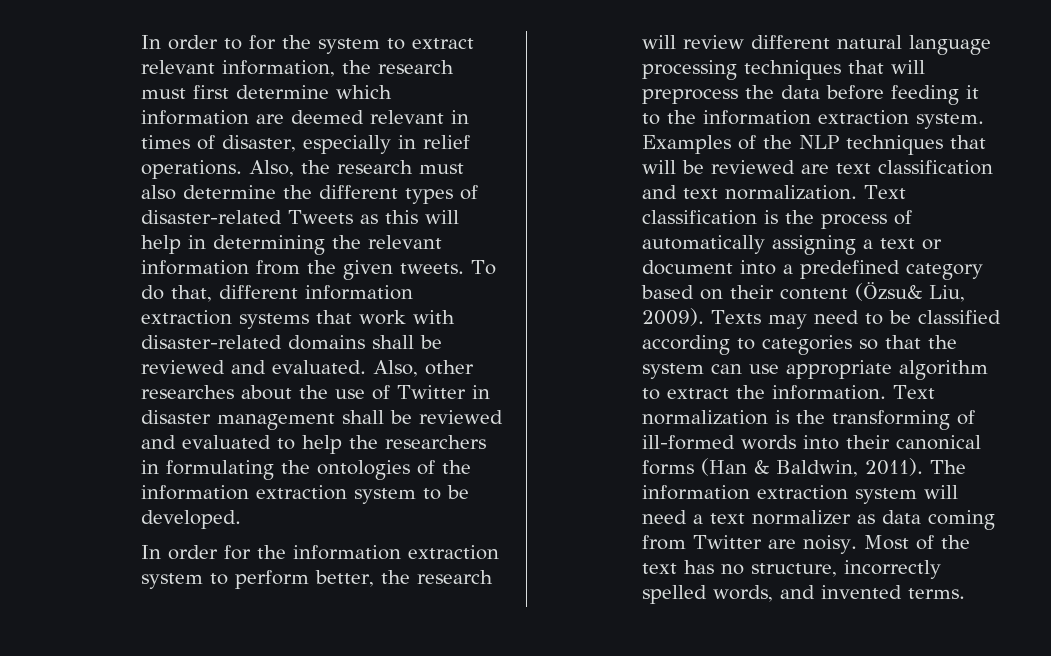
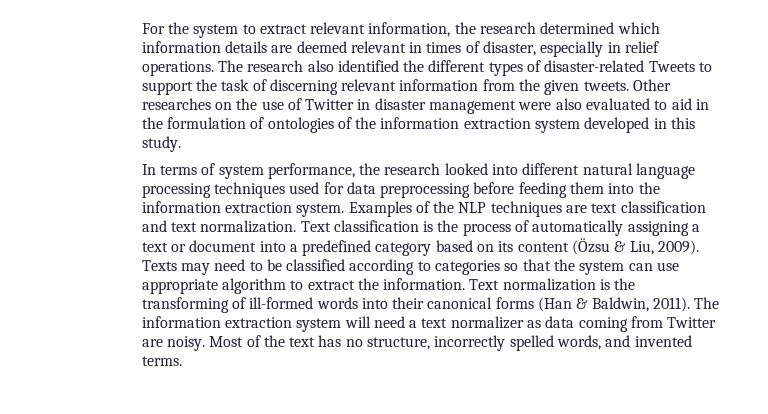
- In order to for the system to extract relevant information, the research must first determine which information are deemed relevant in times of disaster, especially in relief operations.
+ For the system to extract relevant information, the research determined which information details are deemed relevant in times of disaster, especially in relief operations.
- Also, the research must also determine the different types of disaster-related Tweets as this will help in determining the relevant information from the given tweets.
+ The research also identified the different types of disaster-related Tweets to support the task of discerning relevant information from the given tweets.
- To do that, different information extraction systems that work with disaster-related domains shall be reviewed and evaluated. Also, other researches about the use of Twitter in disaster management shall be reviewed and evaluated to help the researchers in formulating the ontologies of the information extraction system to be developed.
- In order for the information extraction system to perform better, the research will review different natural language processing techniques that will preprocess the data before feeding it to the information extraction system.
+ Other researches on the use of Twitter in disaster management were also evaluated to aid in the formulation of ontologies of the information extraction system developed in this study.
+ In terms of system performance, the research looked into different natural language processing techniques used for data preprocessing before feeding them into the information extraction system.
- Examples of the NLP techniques that will be reviewed are text classification and text normalization.
+ Examples of the NLP techniques are text classification and text normalization.
- Text classification is the process of automatically assigning a text or document into a predefined category based on their content (Özsu& Liu, 2009).
+ Text classification is the process of automatically assigning a text or document into a predefined category based on its content (Özsu & Liu, 2009).

